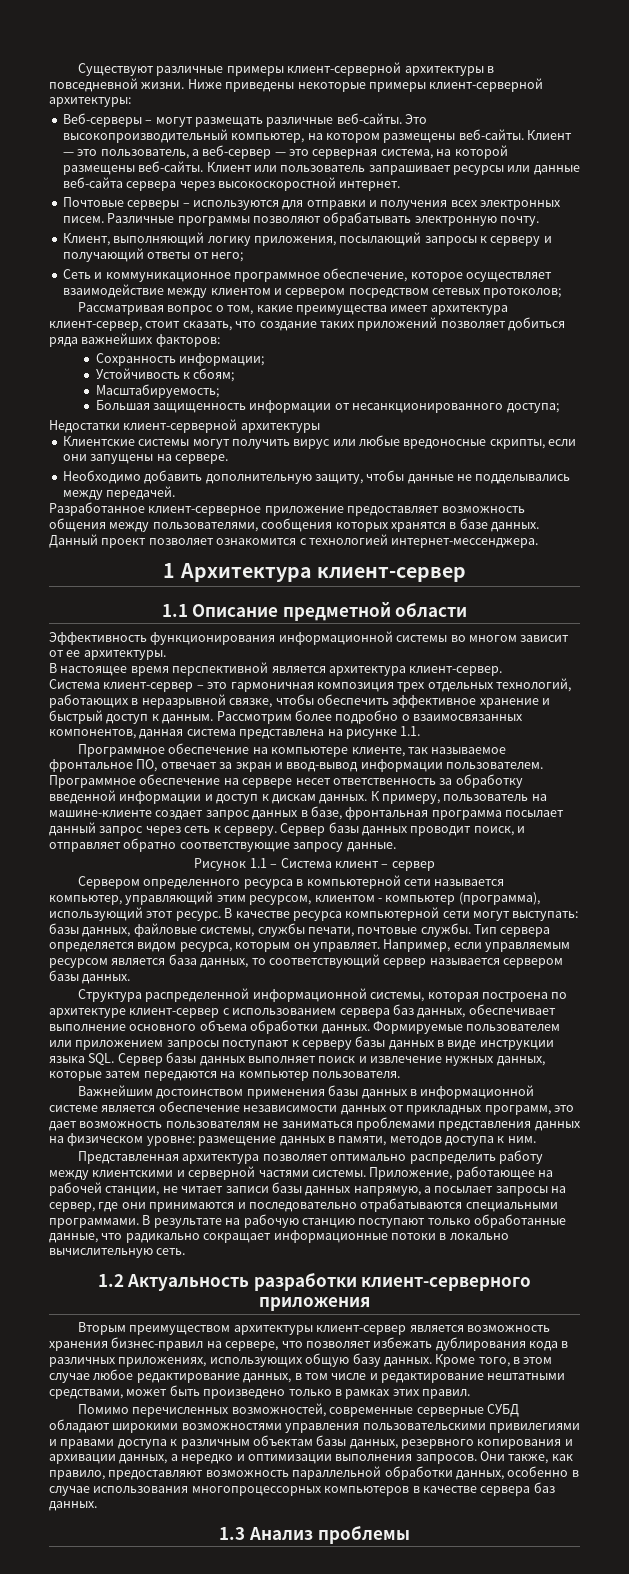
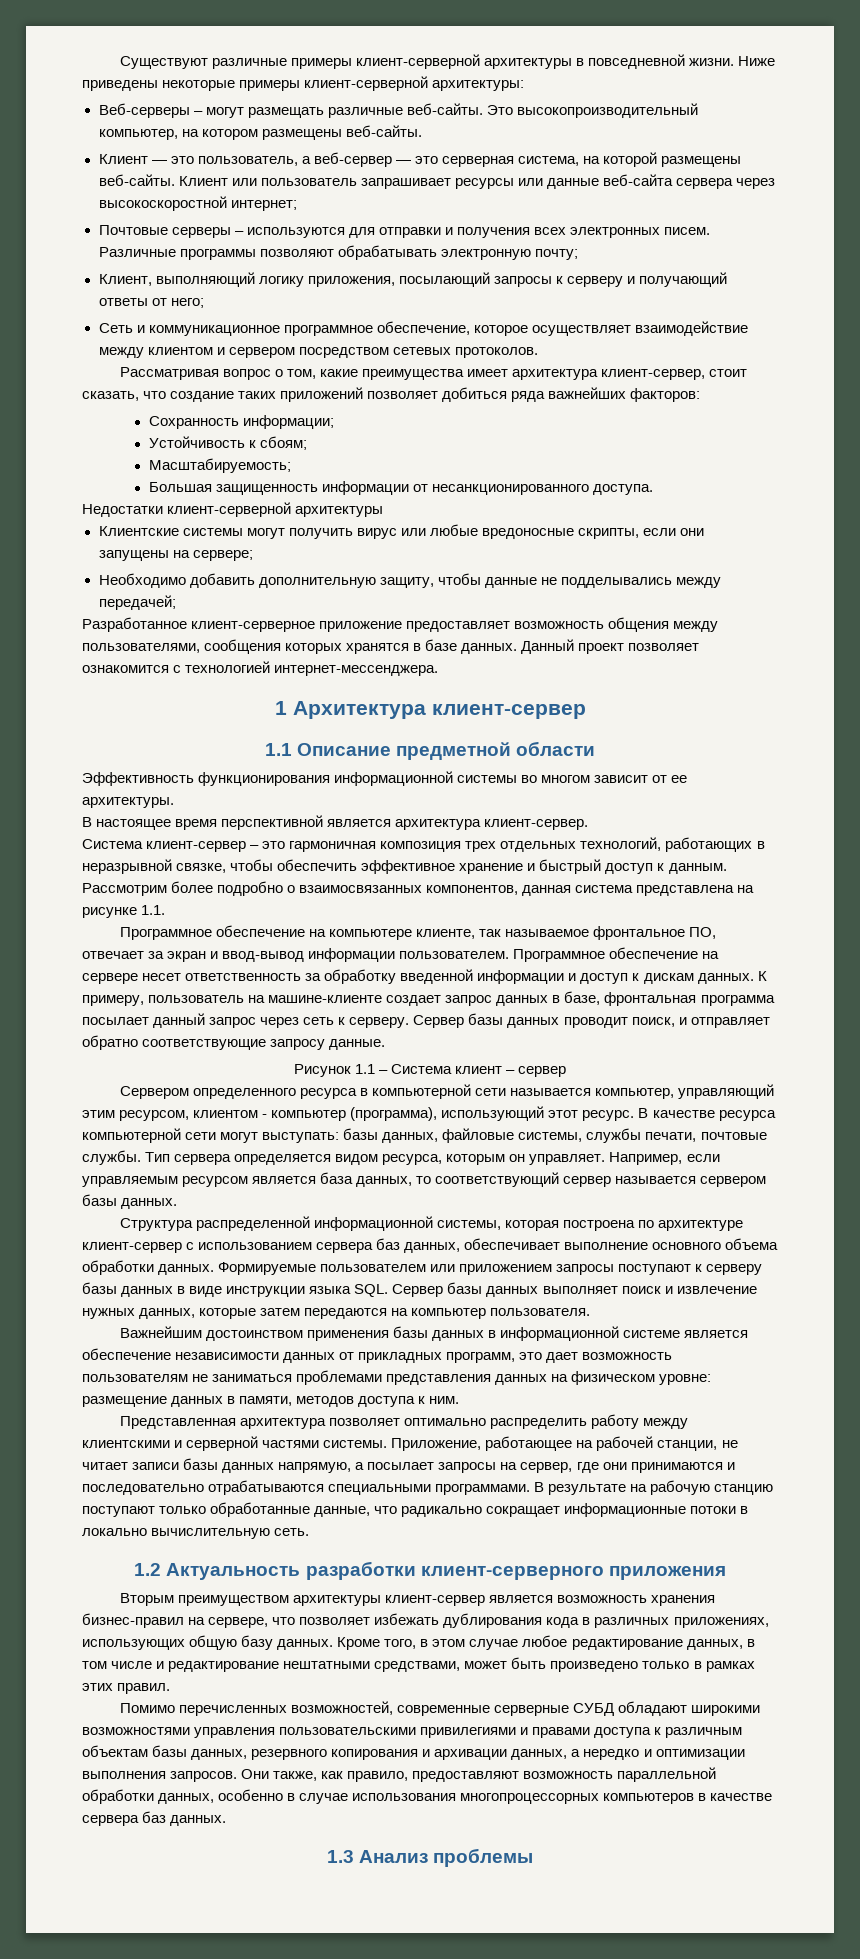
- Это высокопроизводительный компьютер, на котором размещены веб-сайты. Клиент — это пользователь, а веб-сервер — это серверная система, на которой размещены веб-сайты.
+ Это высокопроизводительный компьютер, на котором размещены веб-сайты.
+ Клиент — это пользователь, а веб-сервер — это серверная система, на которой размещены веб-сайты.
- Клиент или пользователь запрашивает ресурсы или данные веб-сайта сервера через высокоскоростной интернет.
+ Клиент или пользователь запрашивает ресурсы или данные веб-сайта сервера через высокоскоростной интернет;
- Различные программы позволяют обрабатывать электронную почту.
+ Различные программы позволяют обрабатывать электронную почту;
- Сеть и коммуникационное программное обеспечение, которое осуществляет взаимодействие между клиентом и сервером посредством сетевых протоколов;
+ Сеть и коммуникационное программное обеспечение, которое осуществляет взаимодействие между клиентом и сервером посредством сетевых протоколов.
- Большая защищенность информации от несанкционированного доступа;
+ Большая защищенность информации от несанкционированного доступа.
- Клиентские системы могут получить вирус или любые вредоносные скрипты, если они запущены на сервере.
+ Клиентские системы могут получить вирус или любые вредоносные скрипты, если они запущены на сервере;
- Необходимо добавить дополнительную защиту, чтобы данные не подделывались между передачей.
+ Необходимо добавить дополнительную защиту, чтобы данные не подделывались между передачей;

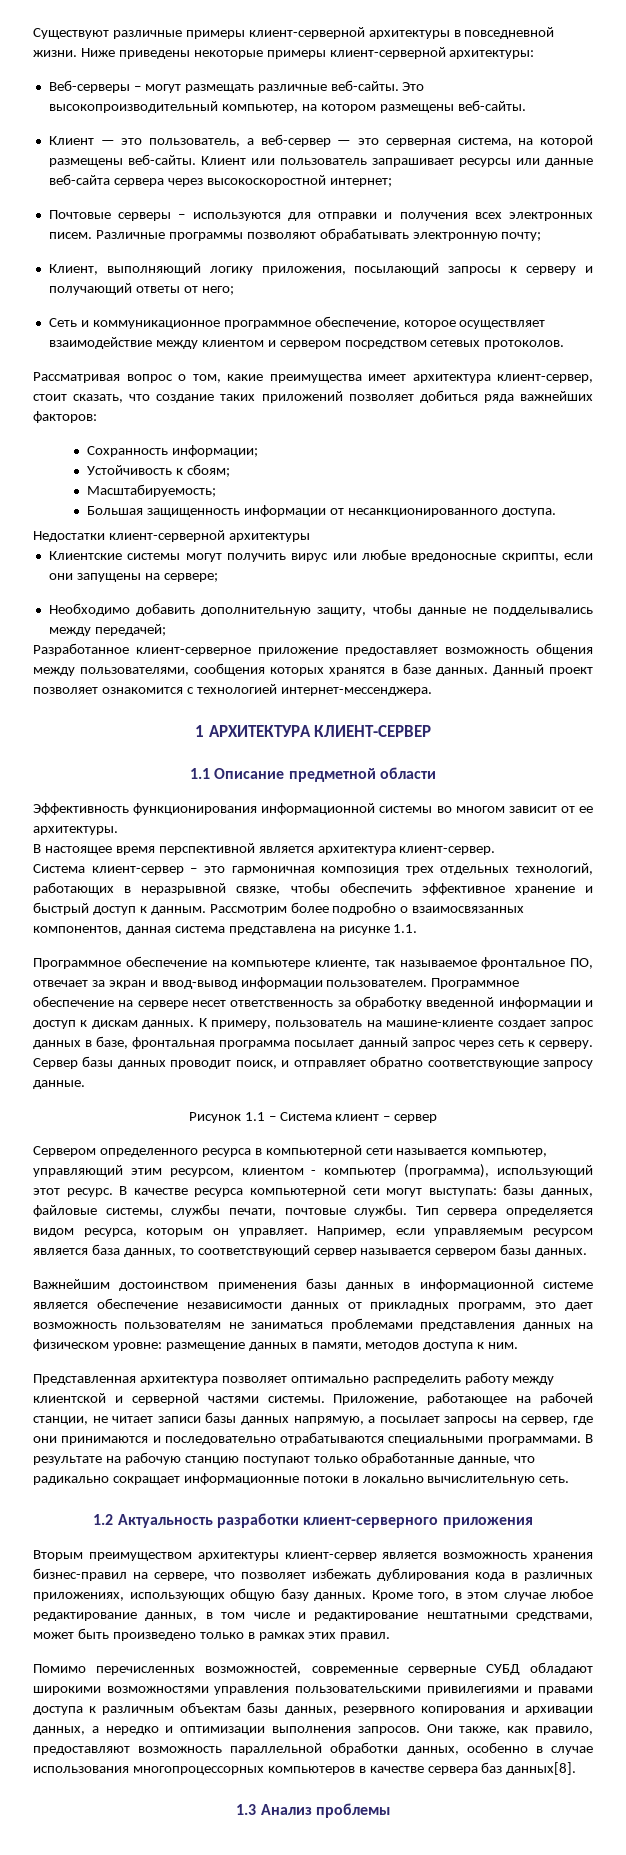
- 1 Архитектура клиент-сервер
+ 1 АРХИТЕКТУРА КЛИЕНТ-СЕРВЕР
- Структура распределенной информационной системы, которая построена по архитектуре клиент-сервер с использованием сервера баз данных, обеспечивает выполнение основного объема обработки данных. Формируемые пользователем или приложением запросы поступают к серверу базы данных в виде инструкции языка SQL. Сервер базы данных выполняет поиск и извлечение нужных данных, которые затем передаются на компьютер пользователя.
- Представленная архитектура позволяет оптимально распределить работу между клиентскими и серверной частями системы.
+ Представленная архитектура позволяет оптимально распределить работу между клиентской и серверной частями системы.
- Они также, как правило, предоставляют возможность параллельной обработки данных, особенно в случае использования многопроцессорных компьютеров в качестве сервера баз данных.
+ Они также, как правило, предоставляют возможность параллельной обработки данных, особенно в случае использования многопроцессорных компьютеров в качестве сервера баз данных[8].

